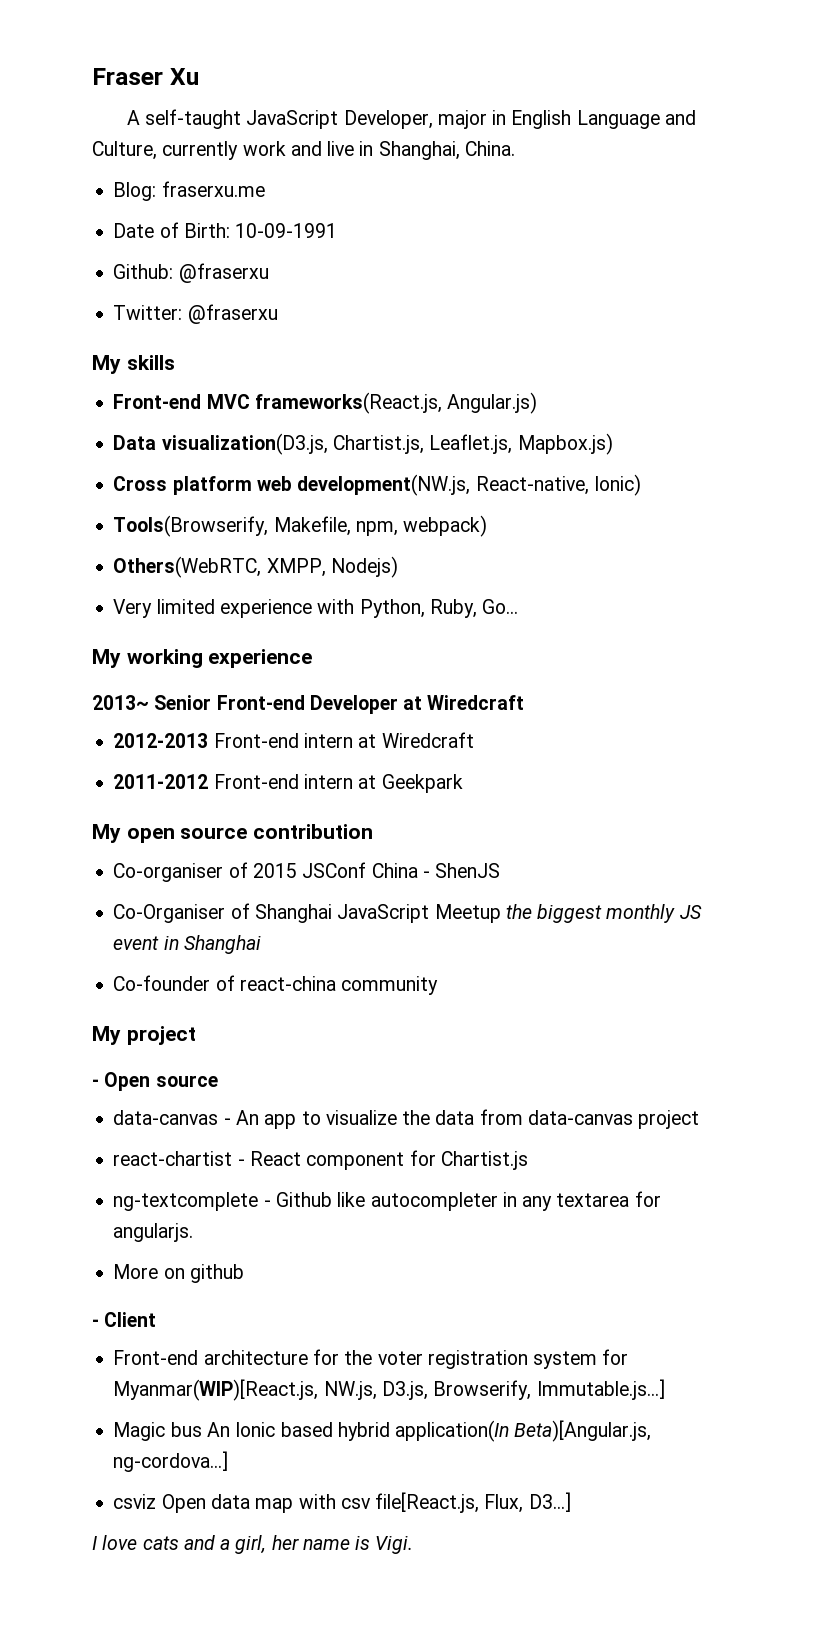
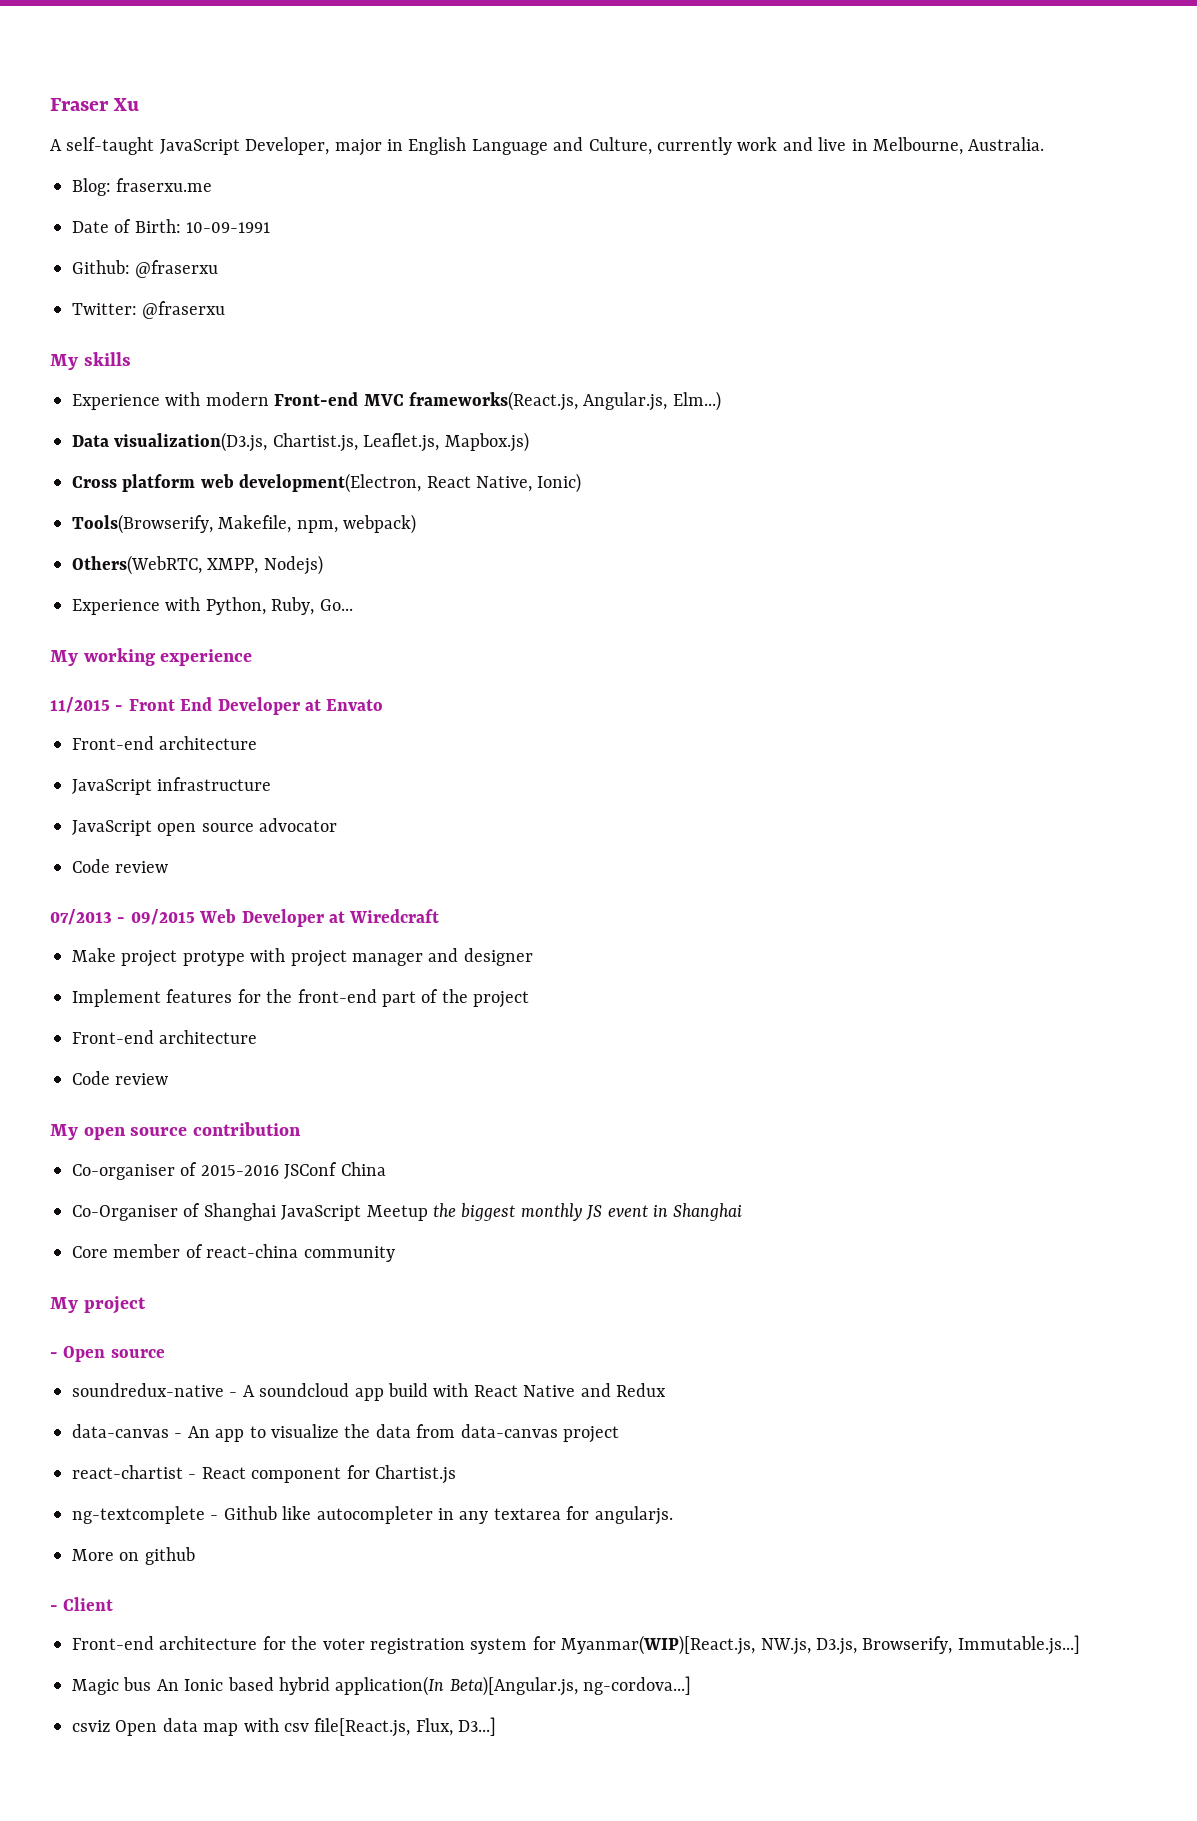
- A self-taught JavaScript Developer, major in English Language and Culture, currently work and live in Shanghai, China.
+ A self-taught JavaScript Developer, major in English Language and Culture, currently work and live in Melbourne, Australia.
- Front-end MVC frameworks(React.js, Angular.js)
+ Experience with modern Front-end MVC frameworks(React.js, Angular.js, Elm...)
- Cross platform web development(NW.js, React-native, Ionic)
+ Cross platform web development(Electron, React Native, Ionic)
- Very limited experience with Python, Ruby, Go...
+ Experience with Python, Ruby, Go...
- 2013~ Senior Front-end Developer at Wiredcraft
- 2012-2013 Front-end intern at Wiredcraft
- 2011-2012 Front-end intern at Geekpark
+ 11/2015 - Front End Developer at Envato
+ Front-end architecture
+ JavaScript infrastructure
+ JavaScript open source advocator
+ Code review
+ 07/2013 - 09/2015 Web Developer at Wiredcraft
+ Make project protype with project manager and designer
+ Implement features for the front-end part of the project
+ Front-end architecture
+ Code review
- Co-organiser of 2015 JSConf China - ShenJS
+ Co-organiser of 2015-2016 JSConf China
- Co-founder of react-china community
+ Core member of react-china community
+ soundredux-native - A soundcloud app build with React Native and Redux
- I love cats and a girl, her name is Vigi.

